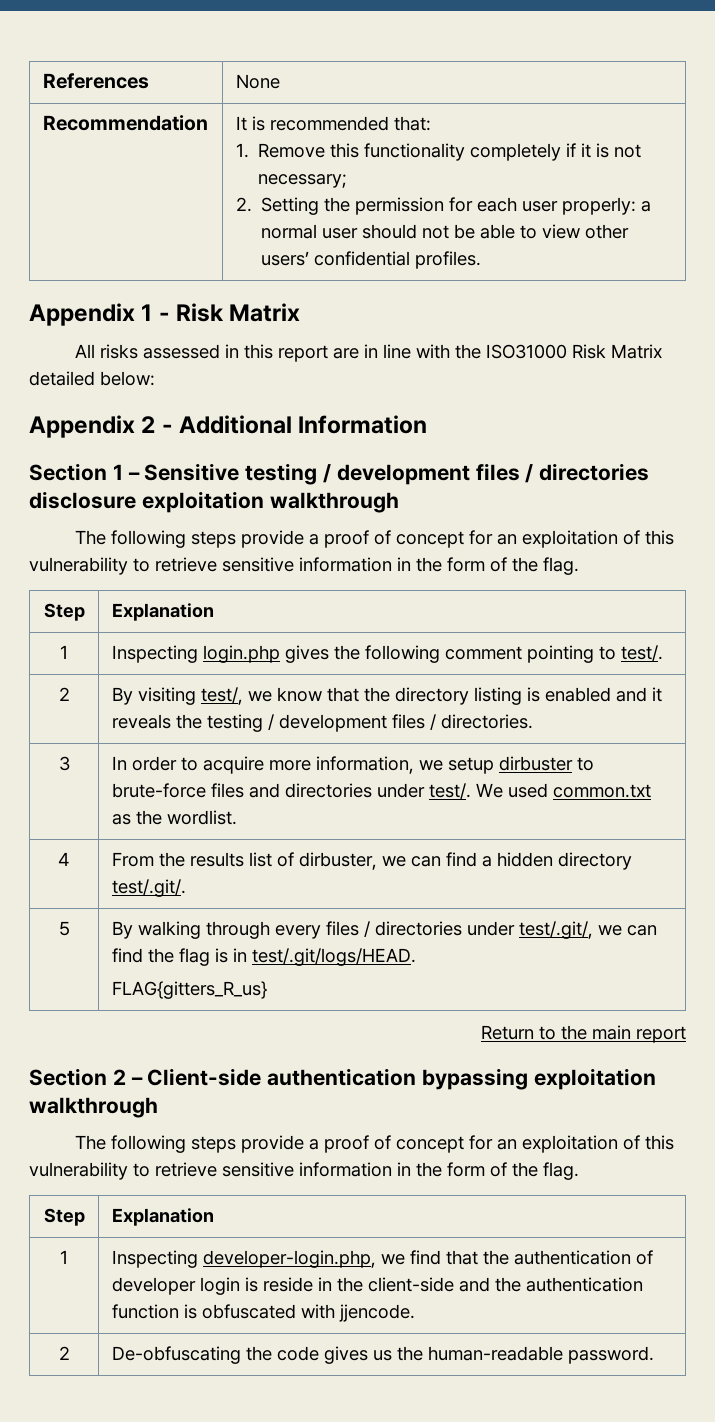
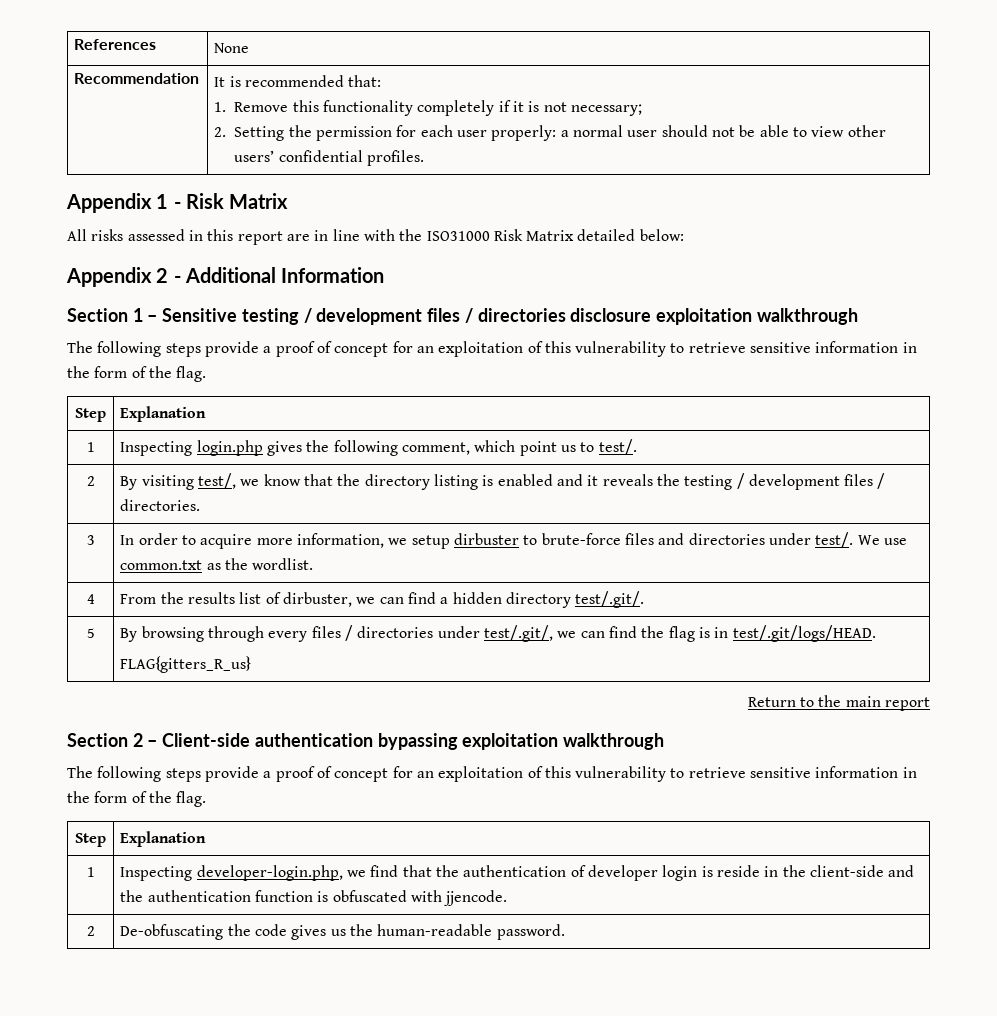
- 1 | Inspecting login.php gives the following comment pointing to test/.
+ 1 | Inspecting login.php gives the following comment, which point us to test/.
- 3 | In order to acquire more information, we setup dirbuster to brute-force files and directories under test/. We used common.txt as the wordlist.
+ 3 | In order to acquire more information, we setup dirbuster to brute-force files and directories under test/. We use common.txt as the wordlist.
- 5 | By walking through every files / directories under test/.git/, we can find the flag is in test/.git/logs/HEAD.
+ 5 | By browsing through every files / directories under test/.git/, we can find the flag is in test/.git/logs/HEAD.

